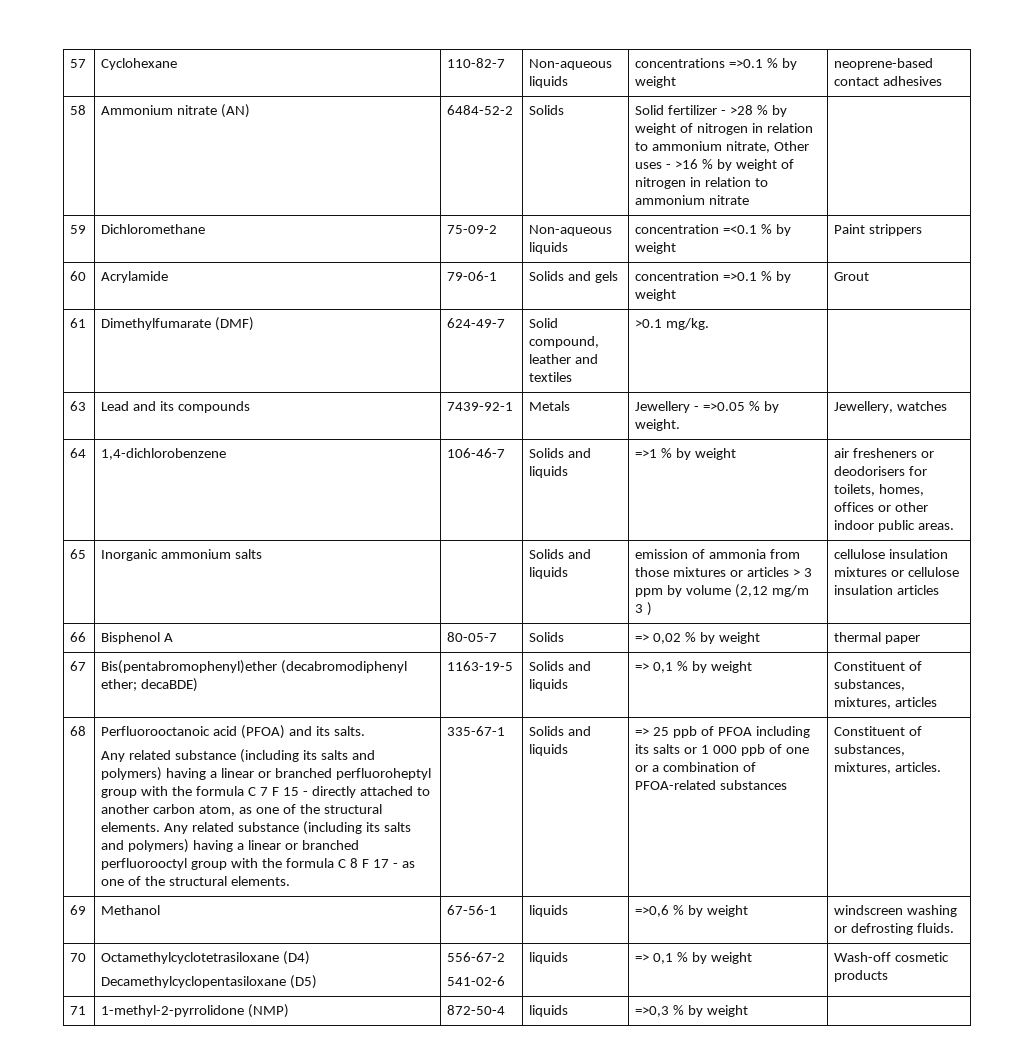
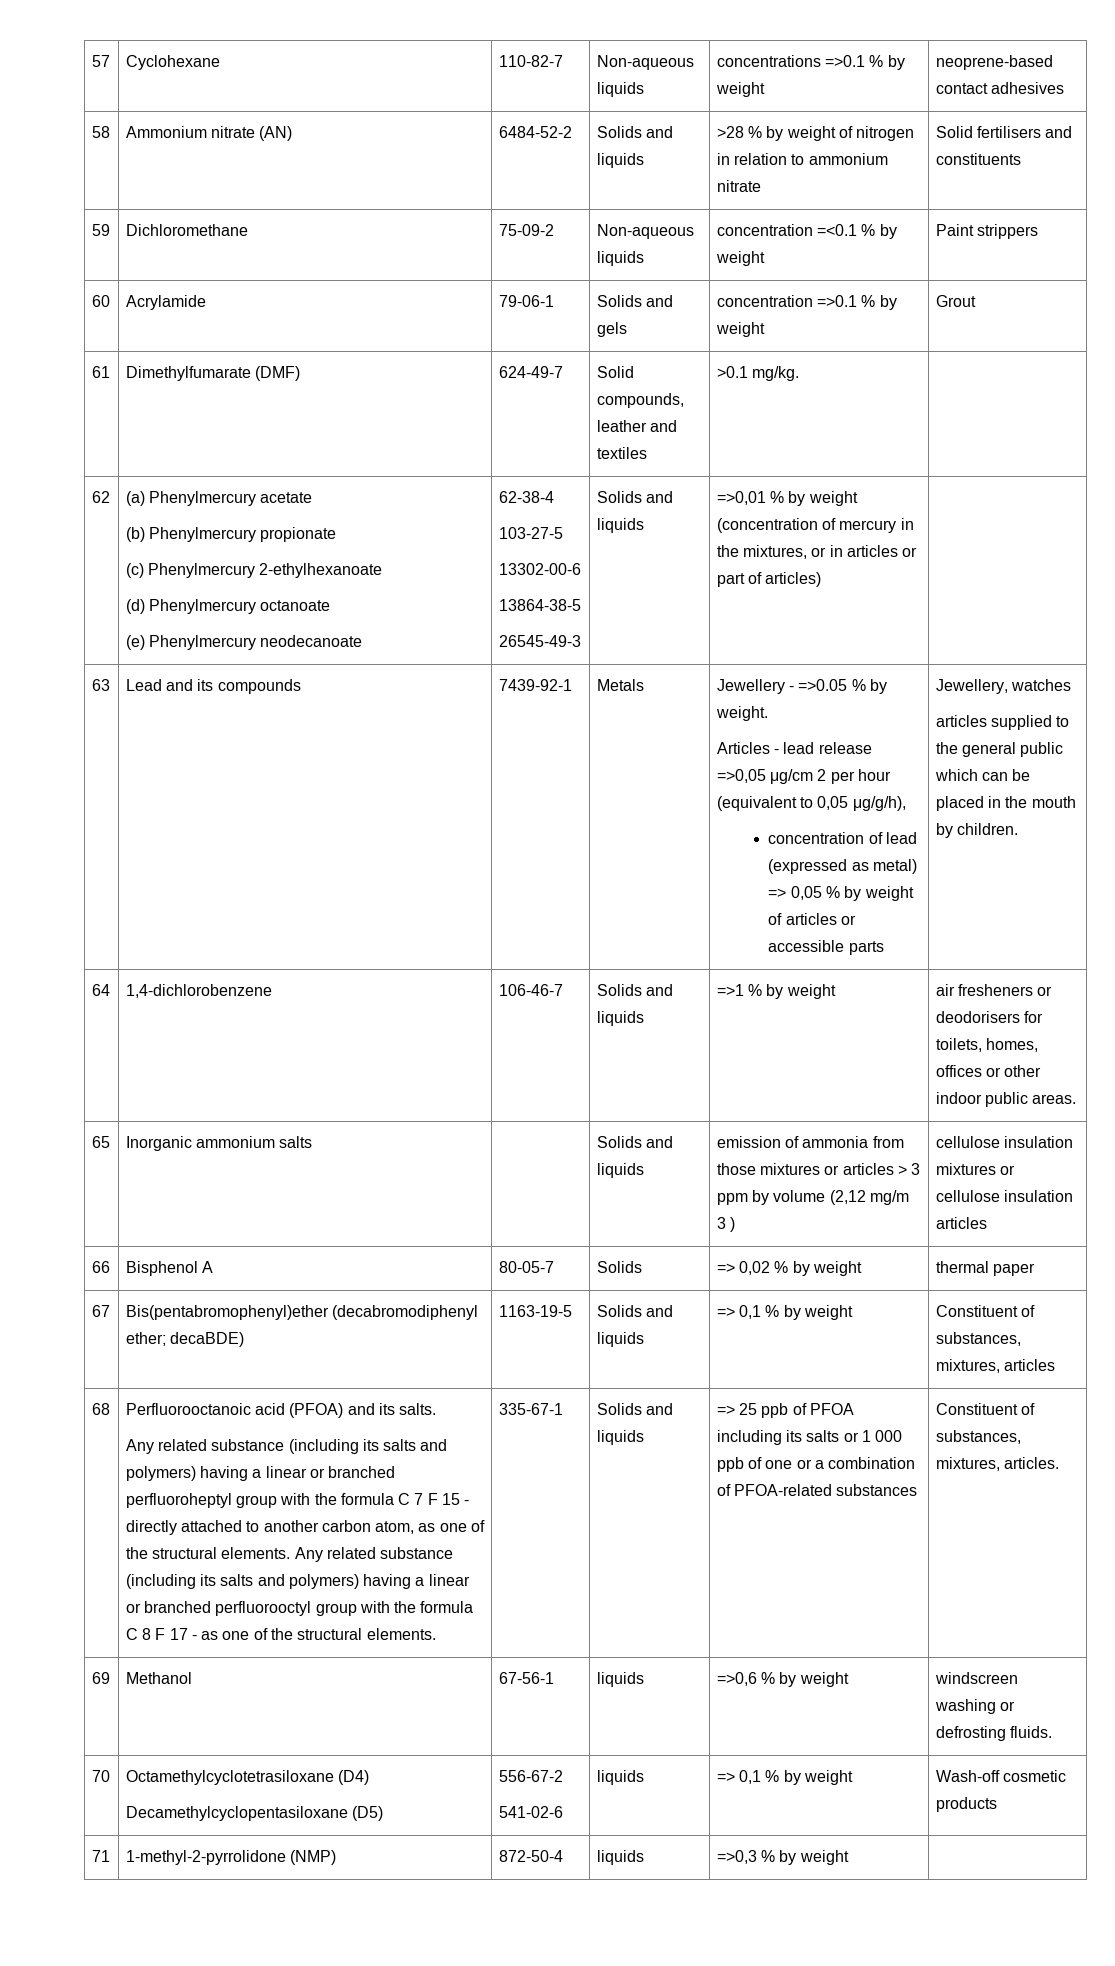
- 58 | Ammonium nitrate (AN) | 6484-52-2 | Solids | Solid fertilizer - >28 % by weight of nitrogen in relation to ammonium nitrate, Other uses - >16 % by weight of nitrogen in relation to ammonium nitrate |
+ 58 | Ammonium nitrate (AN) | 6484-52-2 | Solids and liquids | >28 % by weight of nitrogen in relation to ammonium nitrate | Solid fertilisers and constituents
- 61 | Dimethylfumarate (DMF) | 624-49-7 | Solid compound, leather and textiles | >0.1 mg/kg. |
+ 61 | Dimethylfumarate (DMF) | 624-49-7 | Solid compounds, leather and textiles | >0.1 mg/kg. |
+ 62 | (a) Phenylmercury acetate
+ (b) Phenylmercury propionate
+ (c) Phenylmercury 2-ethylhexanoate
+ (d) Phenylmercury octanoate
+ (e) Phenylmercury neodecanoate | 62-38-4
+ 103-27-5
+ 13302-00-6
+ 13864-38-5
+ 26545-49-3 | Solids and liquids | =>0,01 % by weight (concentration of mercury in the mixtures, or in articles or part of articles)
- Jewellery, watches
+ Articles - lead release =>0,05 μg/cm 2 per hour (equivalent to 0,05 μg/g/h),
+ concentration of lead (expressed as metal) => 0,05 % by weight of articles or accessible parts | Jewellery, watches
+ articles supplied to the general public which can be placed in the mouth by children.

